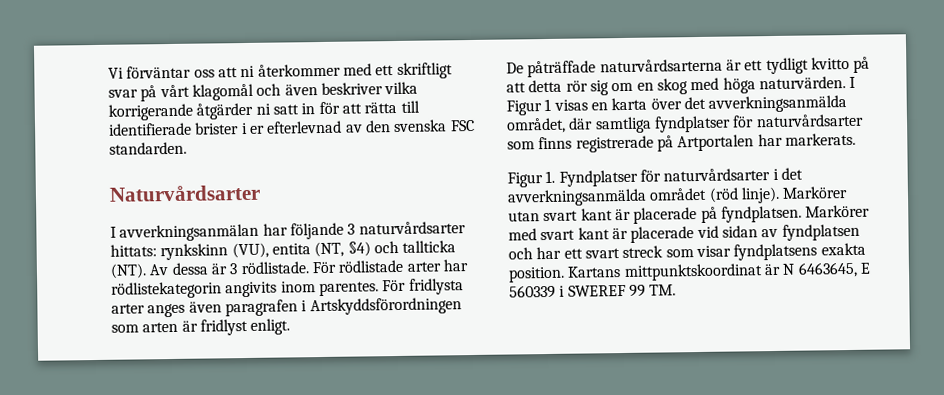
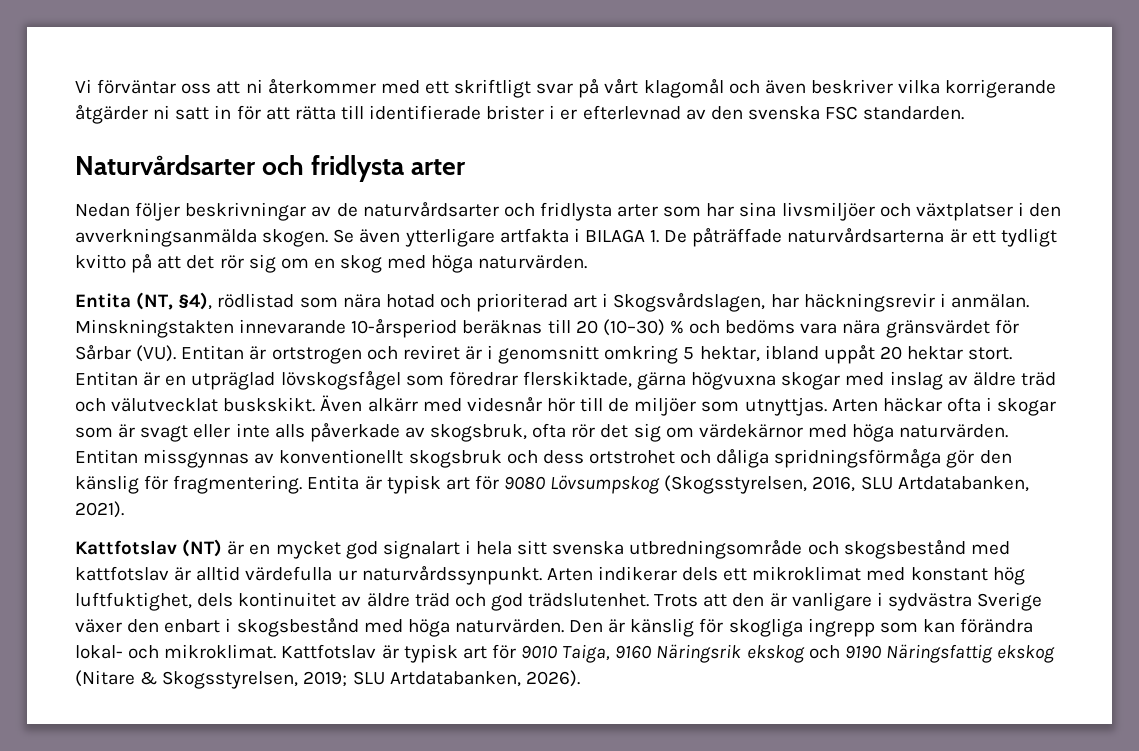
- Naturvårdsarter
- I avverkningsanmälan har följande 3 naturvårdsarter hittats: rynkskinn (VU), entita (NT, §4) och tallticka (NT). Av dessa är 3 rödlistade. För rödlistade arter har rödlistekategorin angivits inom parentes. För fridlysta arter anges även paragrafen i Artskyddsförordningen som arten är fridlyst enligt.
- De påträffade naturvårdsarterna är ett tydligt kvitto på att detta rör sig om en skog med höga naturvärden. I Figur 1 visas en karta över det avverkningsanmälda området, där samtliga fyndplatser för naturvårdsarter som finns registrerade på Artportalen har markerats.
- Figur 1. Fyndplatser för naturvårdsarter i det avverkningsanmälda området (röd linje). Markörer utan svart kant är placerade på fyndplatsen. Markörer med svart kant är placerade vid sidan av fyndplatsen och har ett svart streck som visar fyndplatsens exakta position. Kartans mittpunktskoordinat är N 6463645, E 560339 i SWEREF 99 TM.
+ Naturvårdsarter och fridlysta arter
+ Nedan följer beskrivningar av de naturvårdsarter och fridlysta arter som har sina livsmiljöer och växtplatser i den avverkningsanmälda skogen. Se även ytterligare artfakta i BILAGA 1. De påträffade naturvårdsarterna är ett tydligt kvitto på att det rör sig om en skog med höga naturvärden.
+ Entita (NT, §4), rödlistad som nära hotad och prioriterad art i Skogsvårdslagen, har häckningsrevir i anmälan. Minskningstakten innevarande 10-årsperiod beräknas till 20 (10–30) % och bedöms vara nära gränsvärdet för Sårbar (VU). Entitan är ortstrogen och reviret är i genomsnitt omkring 5 hektar, ibland uppåt 20 hektar stort. Entitan är en utpräglad lövskogsfågel som föredrar flerskiktade, gärna högvuxna skogar med inslag av äldre träd och välutvecklat buskskikt. Även alkärr med videsnår hör till de miljöer som utnyttjas. Arten häckar ofta i skogar som är svagt eller inte alls påverkade av skogsbruk, ofta rör det sig om värdekärnor med höga naturvärden. Entitan missgynnas av konventionellt skogsbruk och dess ortstrohet och dåliga spridningsförmåga gör den känslig för fragmentering. Entita är typisk art för 9080 Lövsumpskog (Skogsstyrelsen, 2016, SLU Artdatabanken, 2021).
+ Kattfotslav (NT) är en mycket god signalart i hela sitt svenska utbredningsområde och skogsbestånd med kattfotslav är alltid värdefulla ur naturvårdssynpunkt. Arten indikerar dels ett mikroklimat med konstant hög luftfuktighet, dels kontinuitet av äldre träd och god trädslutenhet. Trots att den är vanligare i sydvästra Sverige växer den enbart i skogsbestånd med höga naturvärden. Den är känslig för skogliga ingrepp som kan förändra lokal- och mikroklimat. Kattfotslav är typisk art för 9010 Taiga, 9160 Näringsrik ekskog och 9190 Näringsfattig ekskog (Nitare & Skogsstyrelsen, 2019; SLU Artdatabanken, 2026).

